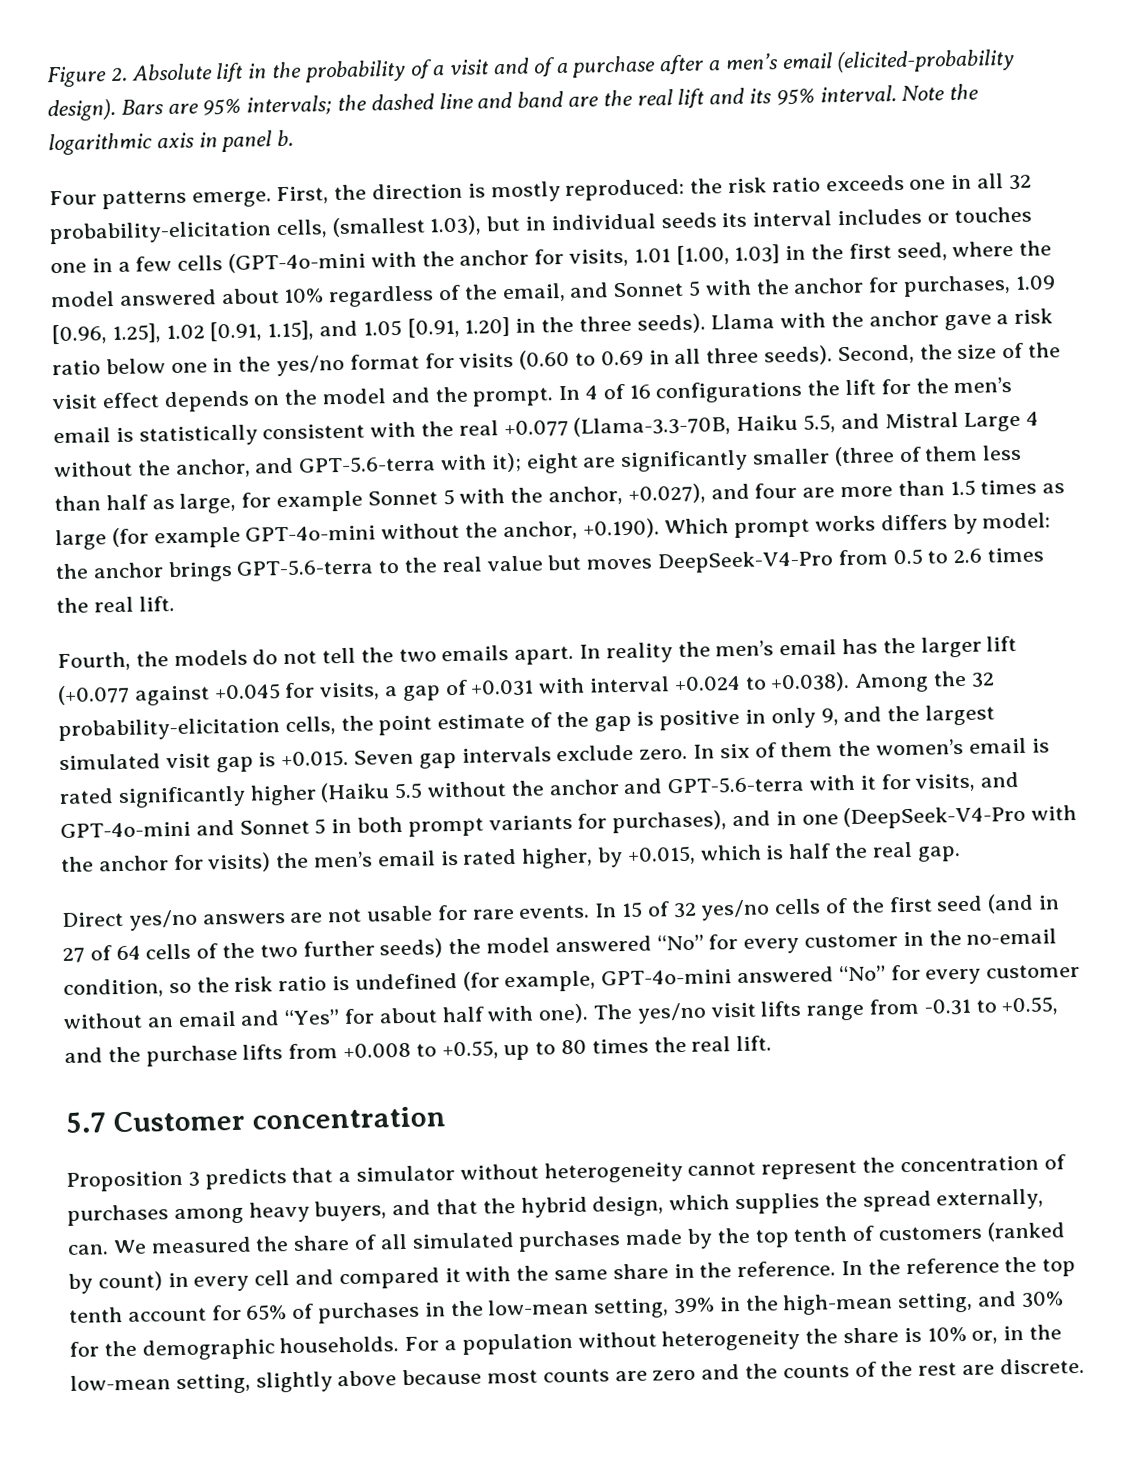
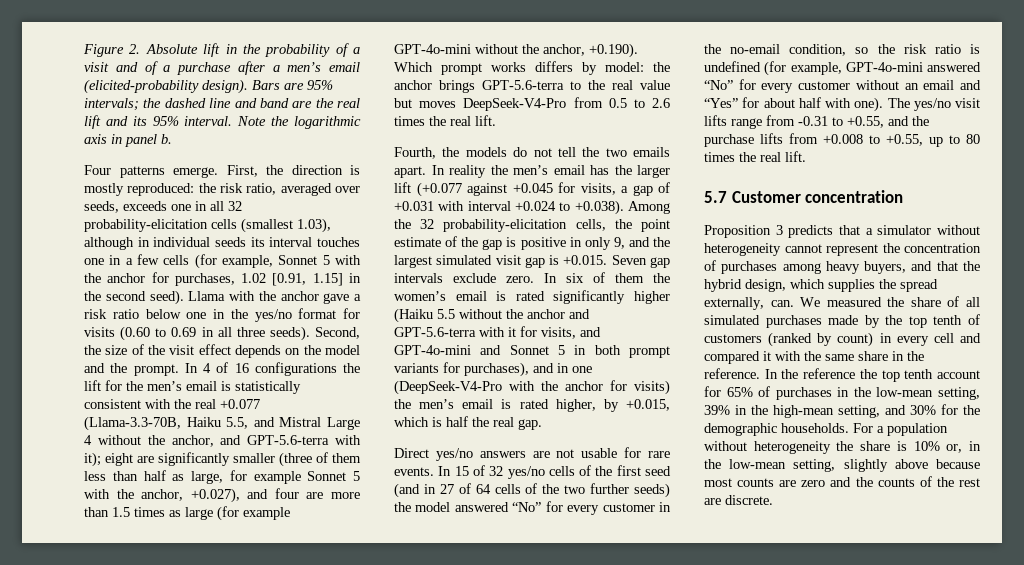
- First, the direction is mostly reproduced: the risk ratio exceeds one in all 32 probability-elicitation cells, (smallest 1.03), but in individual seeds its interval includes or touches one in a few cells (GPT-4o-mini with the anchor for visits, 1.01 [1.00, 1.03] in the first seed, where the model answered about 10% regardless of the email, and Sonnet 5 with the anchor for purchases, 1.09 [0.96, 1.25], 1.02 [0.91, 1.15], and 1.05 [0.91, 1.20] in the three seeds).
+ First, the direction is mostly reproduced: the risk ratio, averaged over seeds, exceeds one in all 32 probability-elicitation cells (smallest 1.03), although in individual seeds its interval touches one in a few cells (for example, Sonnet 5 with the anchor for purchases, 1.02 [0.91, 1.15] in the second seed).

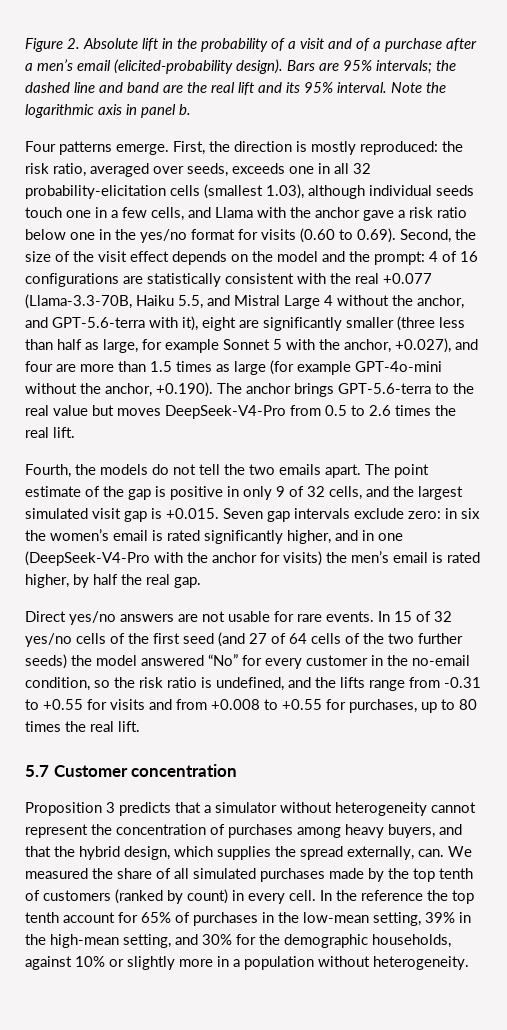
- the risk ratio, averaged over seeds, exceeds one in all 32 probability-elicitation cells (smallest 1.03), although in individual seeds its interval touches one in a few cells (for example, Sonnet 5 with the anchor for purchases, 1.02 [0.91, 1.15] in the second seed). Llama with the anchor gave a risk ratio below one in the yes/no format for visits (0.60 to 0.69 in all three seeds). Second, the size of the visit effect depends on the model and the prompt. In 4 of 16 configurations the lift for the men’s email is statistically consistent with the real +0.077 (Llama-3.3-70B, Haiku 5.5, and Mistral Large 4 without the anchor, and GPT-5.6-terra with it); eight are significantly smaller (three of them less than half as large, for example Sonnet 5 with the anchor, +0.027), and four are more than 1.5 times as large (for example GPT-4o-mini without the anchor, +0.190). Which prompt works differs by model: the anchor brings GPT-5.6-terra to the real value but moves DeepSeek-V4-Pro from 0.5 to 2.6 times the real lift.
+ the risk ratio, averaged over seeds, exceeds one in all 32 probability-elicitation cells (smallest 1.03), although individual seeds touch one in a few cells, and Llama with the anchor gave a risk ratio below one in the yes/no format for visits (0.60 to 0.69). Second, the size of the visit effect depends on the model and the prompt: 4 of 16 configurations are statistically consistent with the real +0.077 (Llama-3.3-70B, Haiku 5.5, and Mistral Large 4 without the anchor, and GPT-5.6-terra with it), eight are significantly smaller (three less than half as large, for example Sonnet 5 with the anchor, +0.027), and four are more than 1.5 times as large (for example GPT-4o-mini without the anchor, +0.190). The anchor brings GPT-5.6-terra to the real value but moves DeepSeek-V4-Pro from 0.5 to 2.6 times the real lift.
- In reality the men’s email has the larger lift (+0.077 against +0.045 for visits, a gap of +0.031 with interval +0.024 to +0.038). Among the 32 probability-elicitation cells, the point estimate of the gap is positive in only 9, and the largest simulated visit gap is +0.015. Seven gap intervals exclude zero. In six of them the women’s email is rated significantly higher (Haiku 5.5 without the anchor and GPT-5.6-terra with it for visits, and GPT-4o-mini and Sonnet 5 in both prompt variants for purchases), and in one (DeepSeek-V4-Pro with the anchor for visits) the men’s email is rated higher, by +0.015, which is half the real gap.
+ The point estimate of the gap is positive in only 9 of 32 cells, and the largest simulated visit gap is +0.015. Seven gap intervals exclude zero: in six the women’s email is rated significantly higher, and in one (DeepSeek-V4-Pro with the anchor for visits) the men’s email is rated higher, by half the real gap.
- In 15 of 32 yes/no cells of the first seed (and in 27 of 64 cells of the two further seeds) the model answered “No” for every customer in the no-email condition, so the risk ratio is undefined (for example, GPT-4o-mini answered “No” for every customer without an email and “Yes” for about half with one). The yes/no visit lifts range from -0.31 to +0.55, and the purchase lifts from +0.008 to +0.55, up to 80 times the real lift.
+ In 15 of 32 yes/no cells of the first seed (and 27 of 64 cells of the two further seeds) the model answered “No” for every customer in the no-email condition, so the risk ratio is undefined, and the lifts range from -0.31 to +0.55 for visits and from +0.008 to +0.55 for purchases, up to 80 times the real lift.
- We measured the share of all simulated purchases made by the top tenth of customers (ranked by count) in every cell and compared it with the same share in the reference.
+ We measured the share of all simulated purchases made by the top tenth of customers (ranked by count) in every cell.
- In the reference the top tenth account for 65% of purchases in the low-mean setting, 39% in the high-mean setting, and 30% for the demographic households. For a population without heterogeneity the share is 10% or, in the low-mean setting, slightly above because most counts are zero and the counts of the rest are discrete.
+ In the reference the top tenth account for 65% of purchases in the low-mean setting, 39% in the high-mean setting, and 30% for the demographic households, against 10% or slightly more in a population without heterogeneity.

